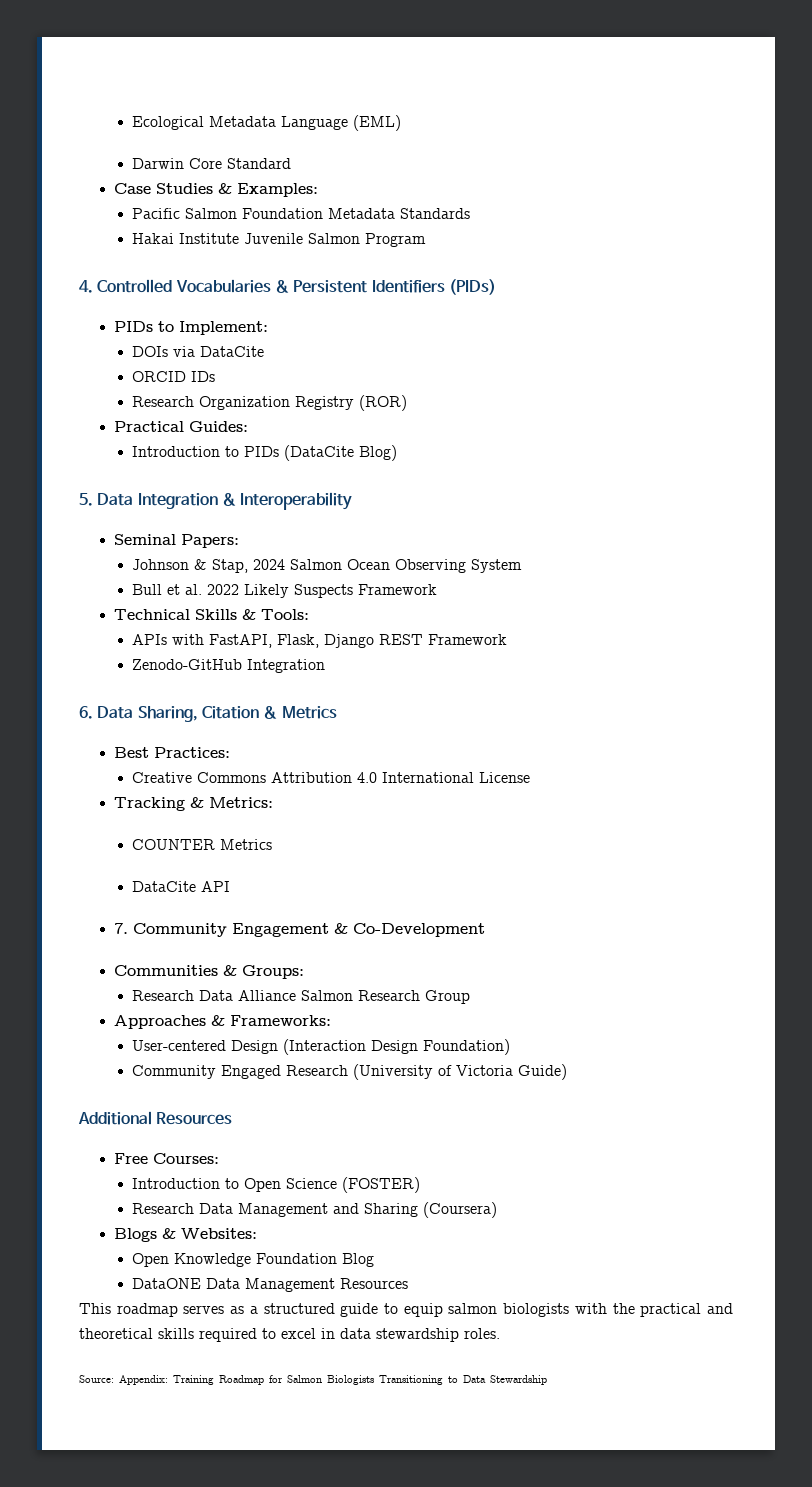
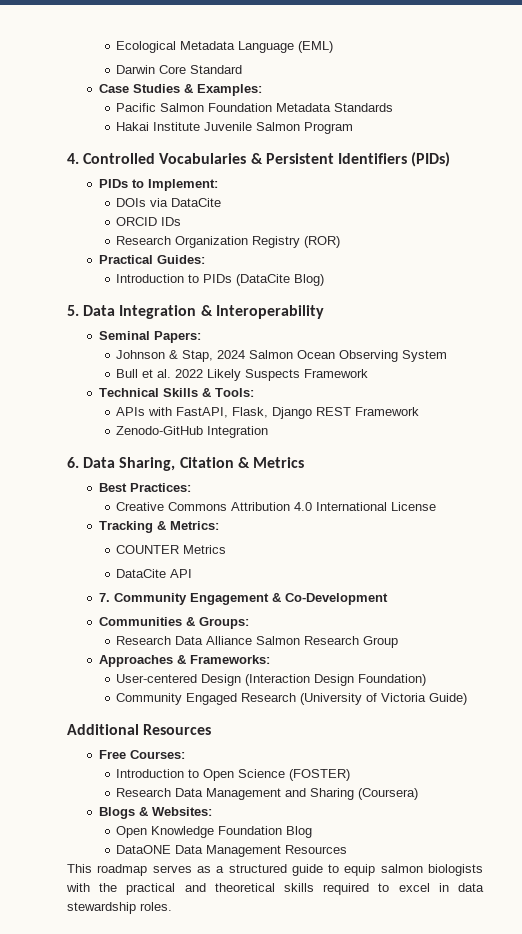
- Source: Appendix: Training Roadmap for Salmon Biologists Transitioning to Data Stewardship

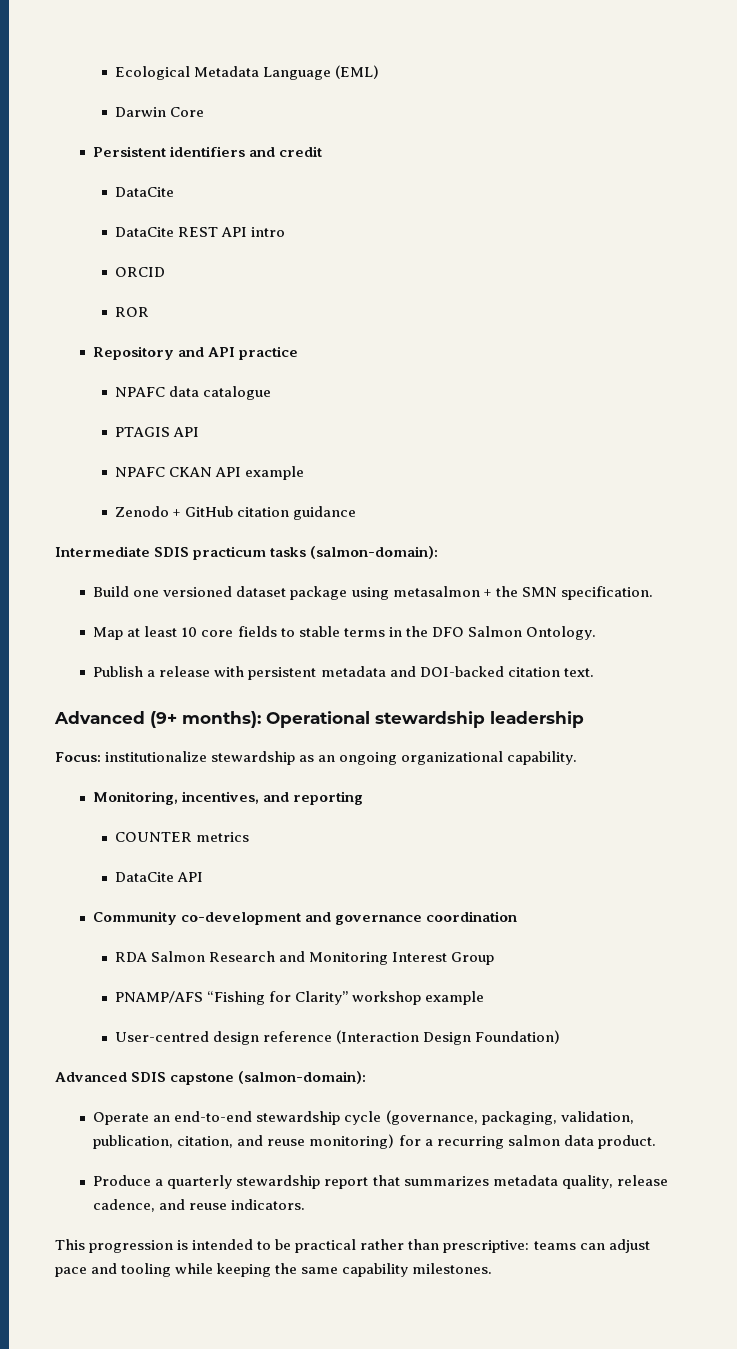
- Darwin Core Standard
- Case Studies & Examples:
- Pacific Salmon Foundation Metadata Standards
- Hakai Institute Juvenile Salmon Program
- 4. Controlled Vocabularies & Persistent Identifiers (PIDs)
- PIDs to Implement:
- DOIs via DataCite
- ORCID IDs
- Research Organization Registry (ROR)
- Practical Guides:
- Introduction to PIDs (DataCite Blog)
- 5. Data Integration & Interoperability
- Seminal Papers:
- Johnson & Stap, 2024 Salmon Ocean Observing System
- Bull et al. 2022 Likely Suspects Framework
- Technical Skills & Tools:
- APIs with FastAPI, Flask, Django REST Framework
- Zenodo-GitHub Integration
- 6. Data Sharing, Citation & Metrics
- Best Practices:
- Creative Commons Attribution 4.0 International License
- Tracking & Metrics:
+ Darwin Core
+ Persistent identifiers and credit
+ DataCite
+ DataCite REST API intro
+ ORCID
+ ROR
+ Repository and API practice
+ NPAFC data catalogue
+ PTAGIS API
+ NPAFC CKAN API example
+ Zenodo + GitHub citation guidance
+ Intermediate SDIS practicum tasks (salmon-domain):
+ Build one versioned dataset package using metasalmon + the SMN specification.
+ Map at least 10 core fields to stable terms in the DFO Salmon Ontology.
+ Publish a release with persistent metadata and DOI-backed citation text.
+ Advanced (9+ months): Operational stewardship leadership
+ Focus: institutionalize stewardship as an ongoing organizational capability.
+ Monitoring, incentives, and reporting
- COUNTER Metrics
+ COUNTER metrics
- 7. Community Engagement & Co-Development
- Communities & Groups:
- Research Data Alliance Salmon Research Group
- Approaches & Frameworks:
- User-centered Design (Interaction Design Foundation)
- Community Engaged Research (University of Victoria Guide)
- Additional Resources
- Free Courses:
- Introduction to Open Science (FOSTER)
- Research Data Management and Sharing (Coursera)
- Blogs & Websites:
- Open Knowledge Foundation Blog
- DataONE Data Management Resources
- This roadmap serves as a structured guide to equip salmon biologists with the practical and theoretical skills required to excel in data stewardship roles.
+ Community co-development and governance coordination
+ RDA Salmon Research and Monitoring Interest Group
+ PNAMP/AFS “Fishing for Clarity” workshop example
+ User-centred design reference (Interaction Design Foundation)
+ Advanced SDIS capstone (salmon-domain):
+ Operate an end-to-end stewardship cycle (governance, packaging, validation, publication, citation, and reuse monitoring) for a recurring salmon data product.
+ Produce a quarterly stewardship report that summarizes metadata quality, release cadence, and reuse indicators.
+ This progression is intended to be practical rather than prescriptive: teams can adjust pace and tooling while keeping the same capability milestones.

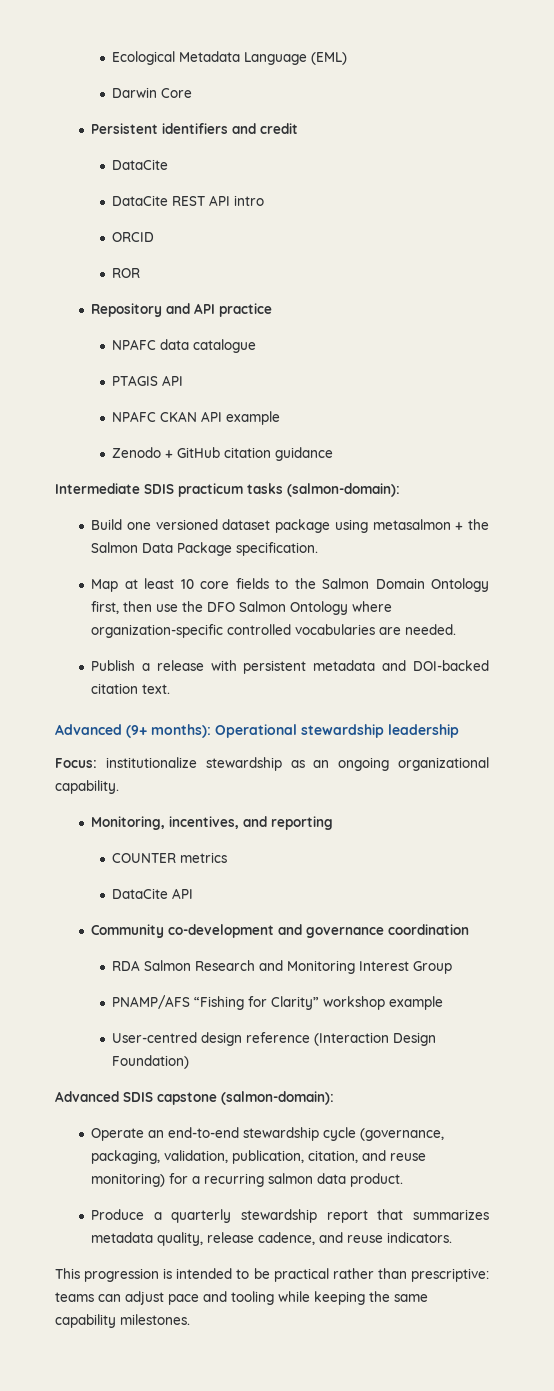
- Build one versioned dataset package using metasalmon + the SMN specification.
+ Build one versioned dataset package using metasalmon + the Salmon Data Package specification.
- Map at least 10 core fields to stable terms in the DFO Salmon Ontology.
+ Map at least 10 core fields to the Salmon Domain Ontology first, then use the DFO Salmon Ontology where organization-specific controlled vocabularies are needed.

